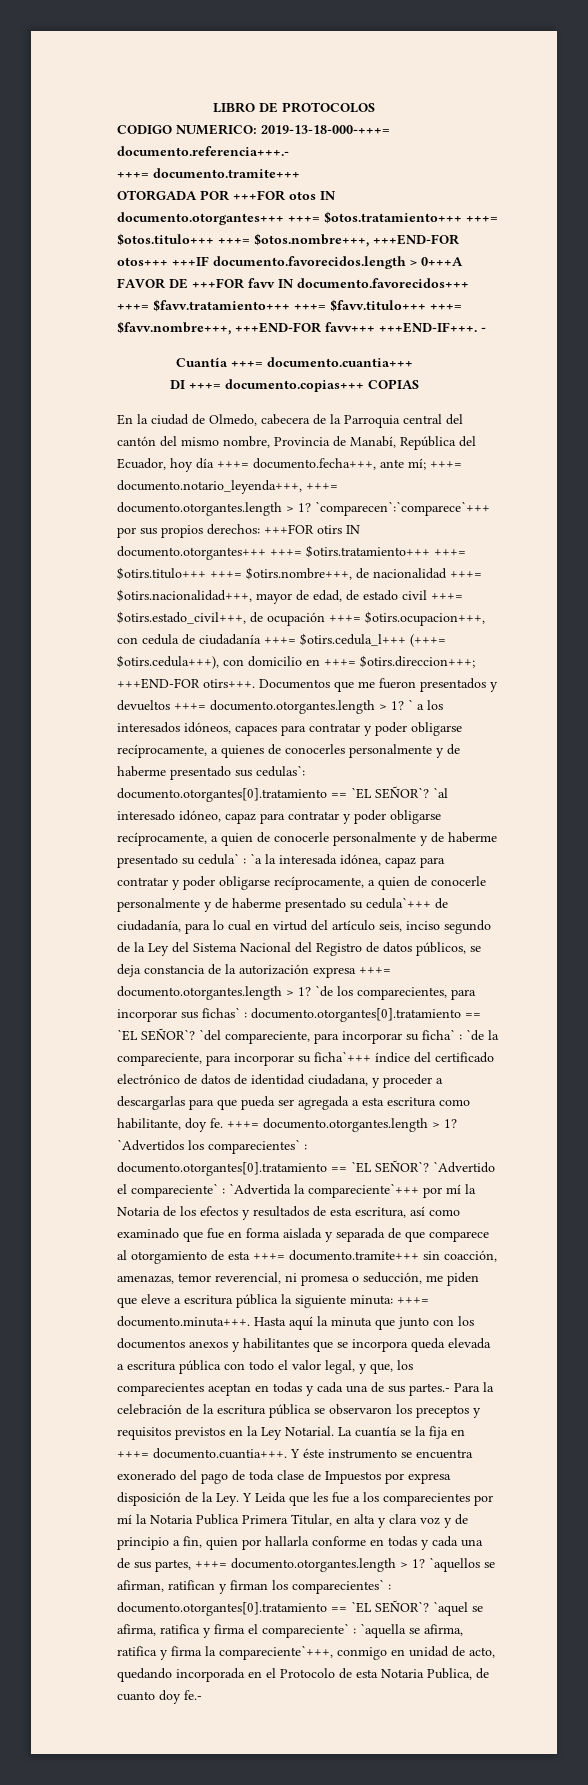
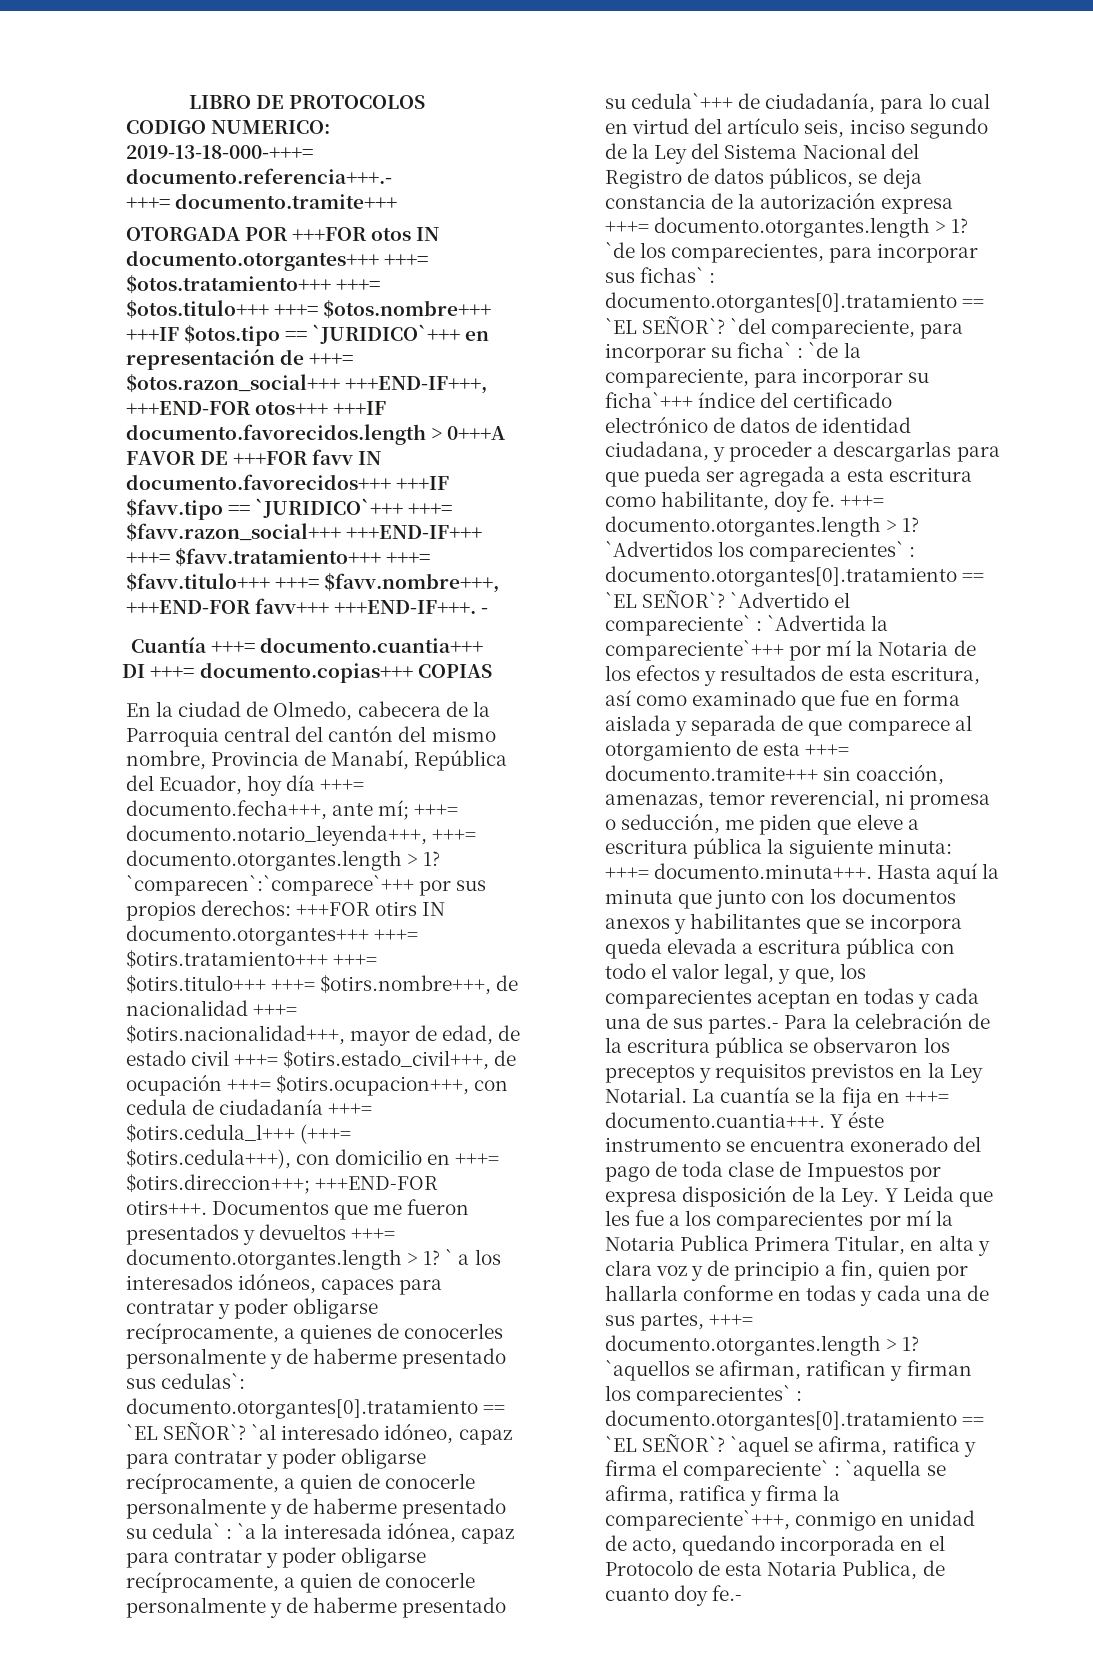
- OTORGADA POR +++FOR otos IN documento.otorgantes+++ +++= $otos.tratamiento+++ +++= $otos.titulo+++ +++= $otos.nombre+++, +++END-FOR otos+++ +++IF documento.favorecidos.length > 0+++A FAVOR DE +++FOR favv IN documento.favorecidos+++ +++= $favv.tratamiento+++ +++= $favv.titulo+++ +++= $favv.nombre+++, +++END-FOR favv+++ +++END-IF+++.
+ OTORGADA POR +++FOR otos IN documento.otorgantes+++ +++= $otos.tratamiento+++ +++= $otos.titulo+++ +++= $otos.nombre+++ +++IF $otos.tipo == `JURIDICO`+++ en representación de +++= $otos.razon_social+++ +++END-IF+++, +++END-FOR otos+++ +++IF documento.favorecidos.length > 0+++A FAVOR DE +++FOR favv IN documento.favorecidos+++ +++IF $favv.tipo == `JURIDICO`+++ +++= $favv.razon_social+++ +++END-IF+++ +++= $favv.tratamiento+++ +++= $favv.titulo+++ +++= $favv.nombre+++, +++END-FOR favv+++ +++END-IF+++.

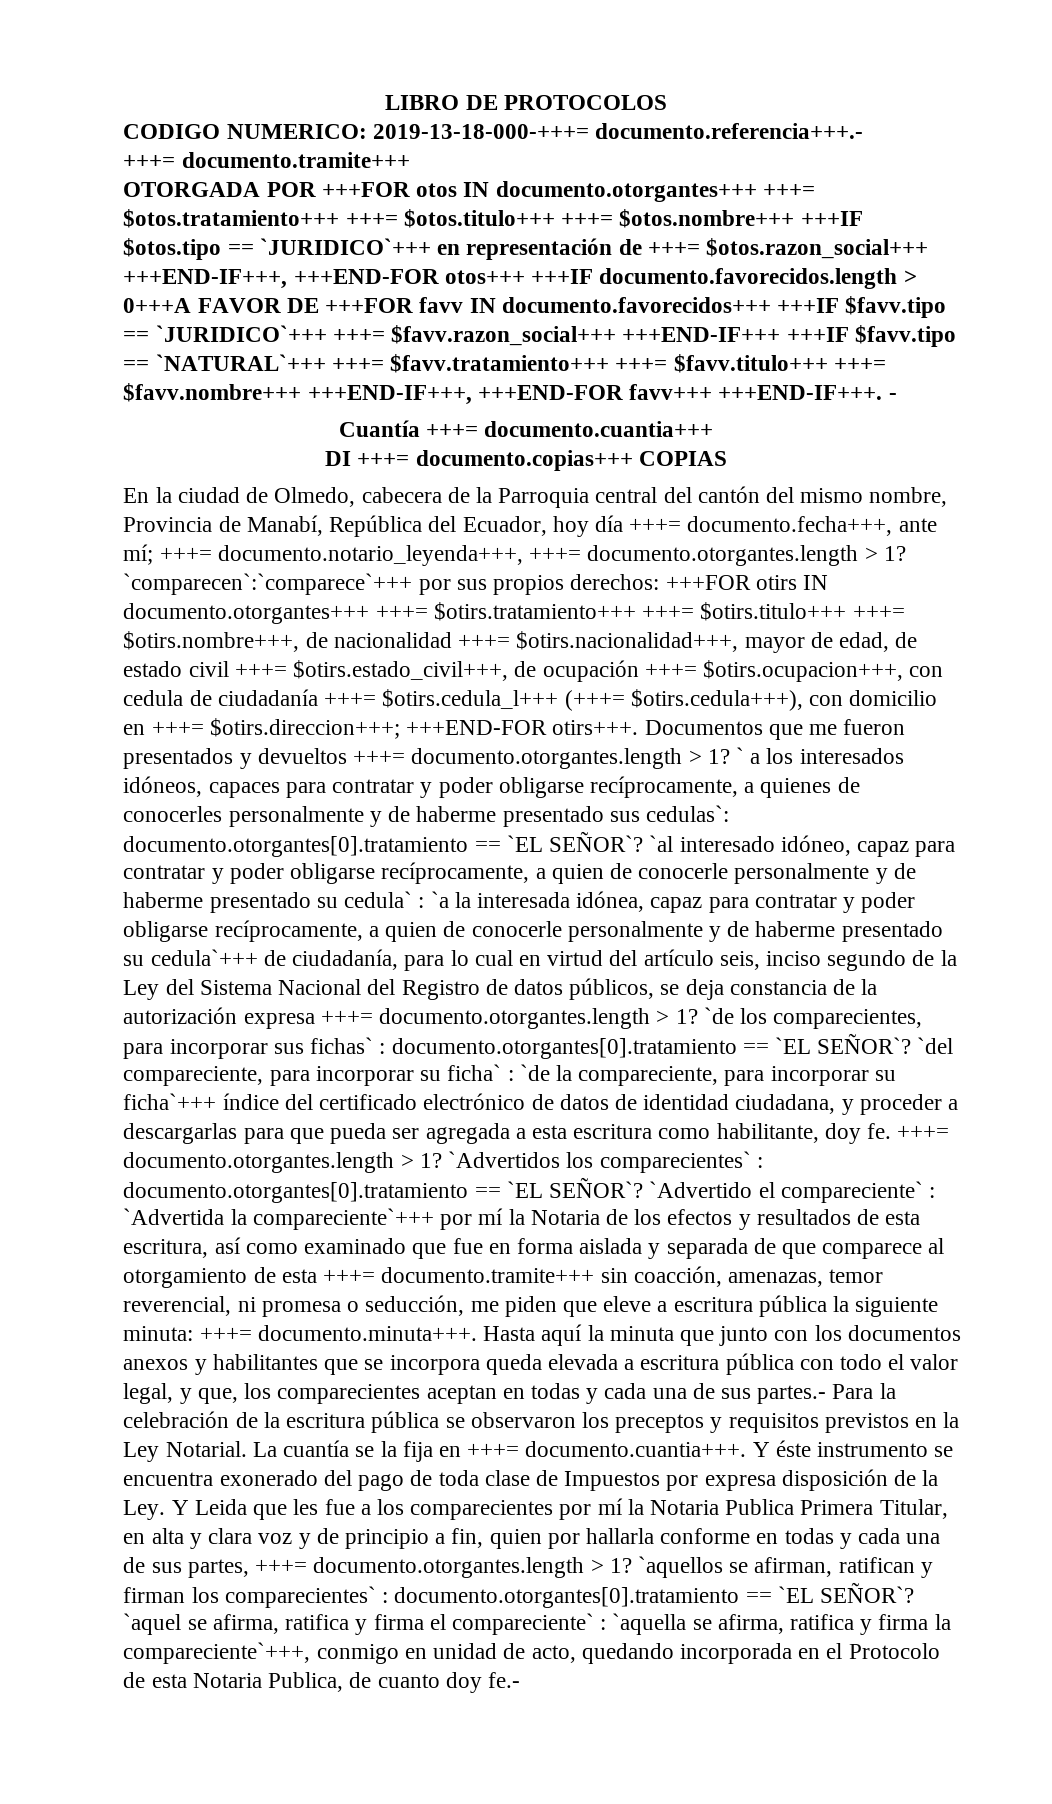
- OTORGADA POR +++FOR otos IN documento.otorgantes+++ +++= $otos.tratamiento+++ +++= $otos.titulo+++ +++= $otos.nombre+++ +++IF $otos.tipo == `JURIDICO`+++ en representación de +++= $otos.razon_social+++ +++END-IF+++, +++END-FOR otos+++ +++IF documento.favorecidos.length > 0+++A FAVOR DE +++FOR favv IN documento.favorecidos+++ +++IF $favv.tipo == `JURIDICO`+++ +++= $favv.razon_social+++ +++END-IF+++ +++= $favv.tratamiento+++ +++= $favv.titulo+++ +++= $favv.nombre+++, +++END-FOR favv+++ +++END-IF+++.
+ OTORGADA POR +++FOR otos IN documento.otorgantes+++ +++= $otos.tratamiento+++ +++= $otos.titulo+++ +++= $otos.nombre+++ +++IF $otos.tipo == `JURIDICO`+++ en representación de +++= $otos.razon_social+++ +++END-IF+++, +++END-FOR otos+++ +++IF documento.favorecidos.length > 0+++A FAVOR DE +++FOR favv IN documento.favorecidos+++ +++IF $favv.tipo == `JURIDICO`+++ +++= $favv.razon_social+++ +++END-IF+++ +++IF $favv.tipo == `NATURAL`+++ +++= $favv.tratamiento+++ +++= $favv.titulo+++ +++= $favv.nombre+++ +++END-IF+++, +++END-FOR favv+++ +++END-IF+++.

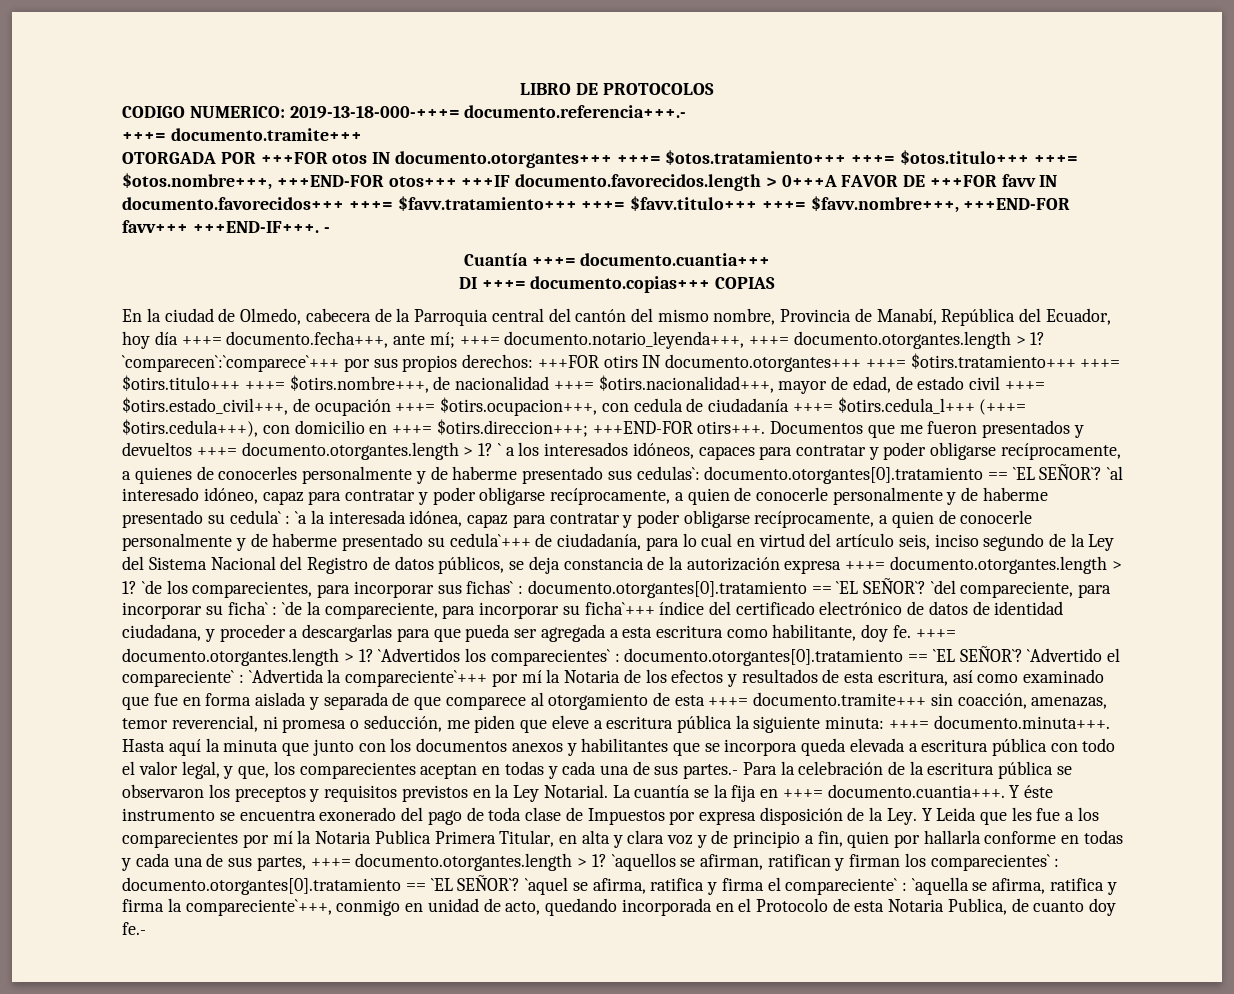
- OTORGADA POR +++FOR otos IN documento.otorgantes+++ +++= $otos.tratamiento+++ +++= $otos.titulo+++ +++= $otos.nombre+++ +++IF $otos.tipo == `JURIDICO`+++ en representación de +++= $otos.razon_social+++ +++END-IF+++, +++END-FOR otos+++ +++IF documento.favorecidos.length > 0+++A FAVOR DE +++FOR favv IN documento.favorecidos+++ +++IF $favv.tipo == `JURIDICO`+++ +++= $favv.razon_social+++ +++END-IF+++ +++IF $favv.tipo == `NATURAL`+++ +++= $favv.tratamiento+++ +++= $favv.titulo+++ +++= $favv.nombre+++ +++END-IF+++, +++END-FOR favv+++ +++END-IF+++.
+ OTORGADA POR +++FOR otos IN documento.otorgantes+++ +++= $otos.tratamiento+++ +++= $otos.titulo+++ +++= $otos.nombre+++, +++END-FOR otos+++ +++IF documento.favorecidos.length > 0+++A FAVOR DE +++FOR favv IN documento.favorecidos+++ +++= $favv.tratamiento+++ +++= $favv.titulo+++ +++= $favv.nombre+++, +++END-FOR favv+++ +++END-IF+++.

